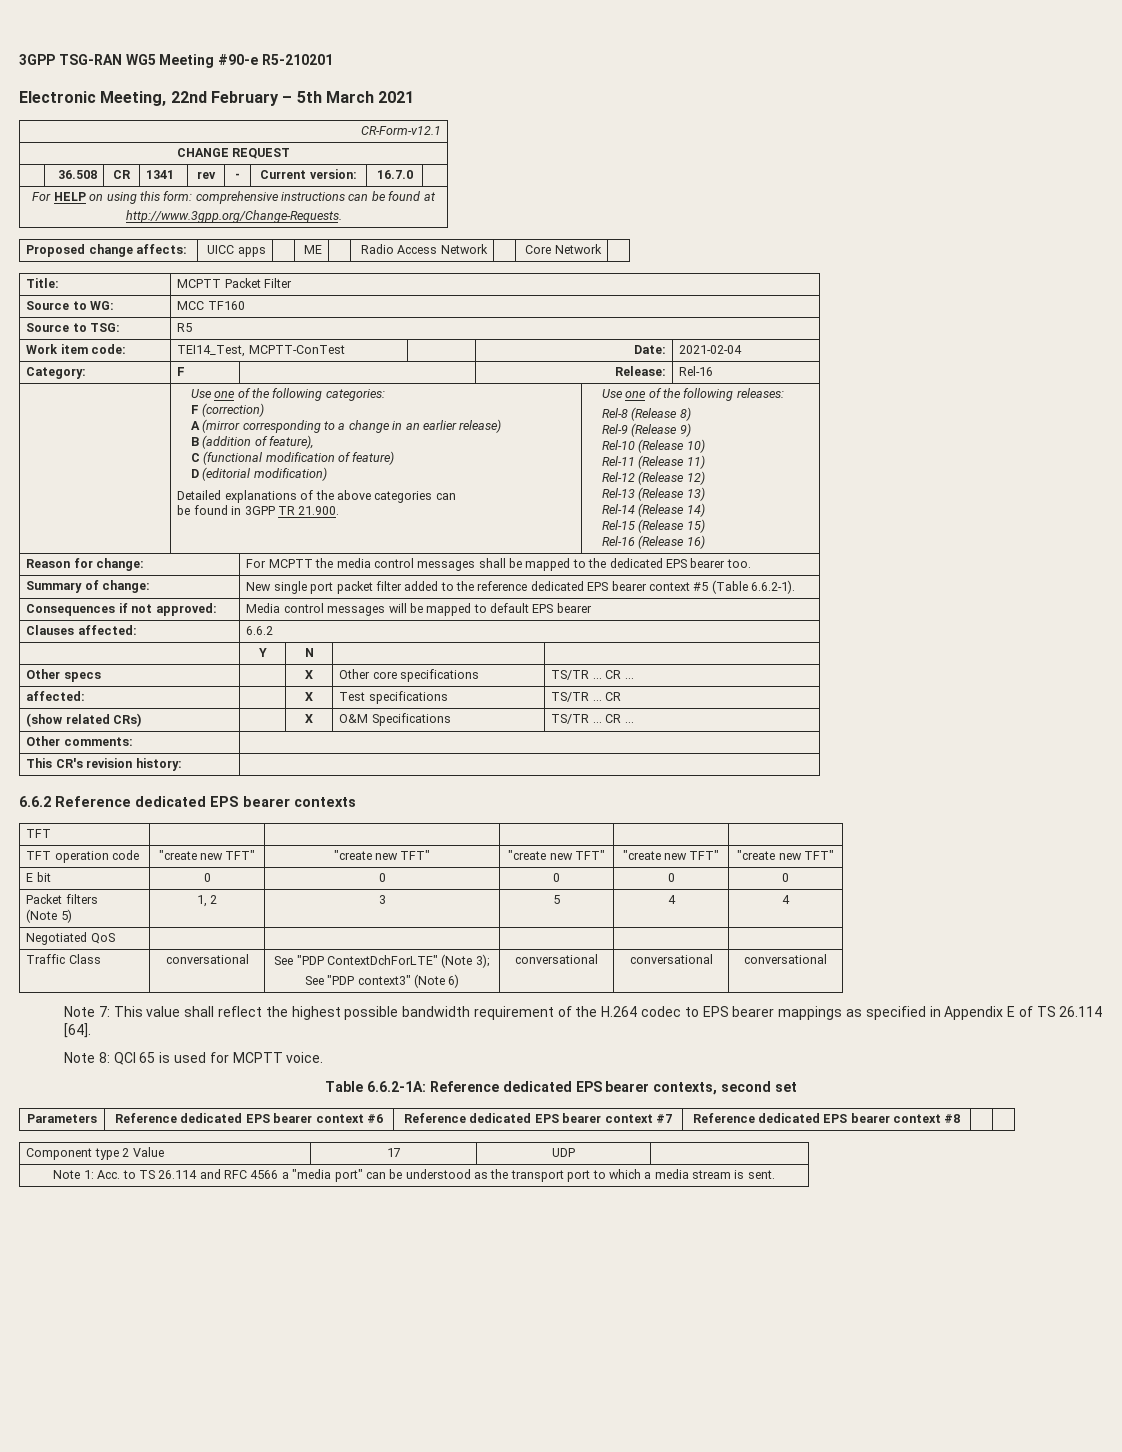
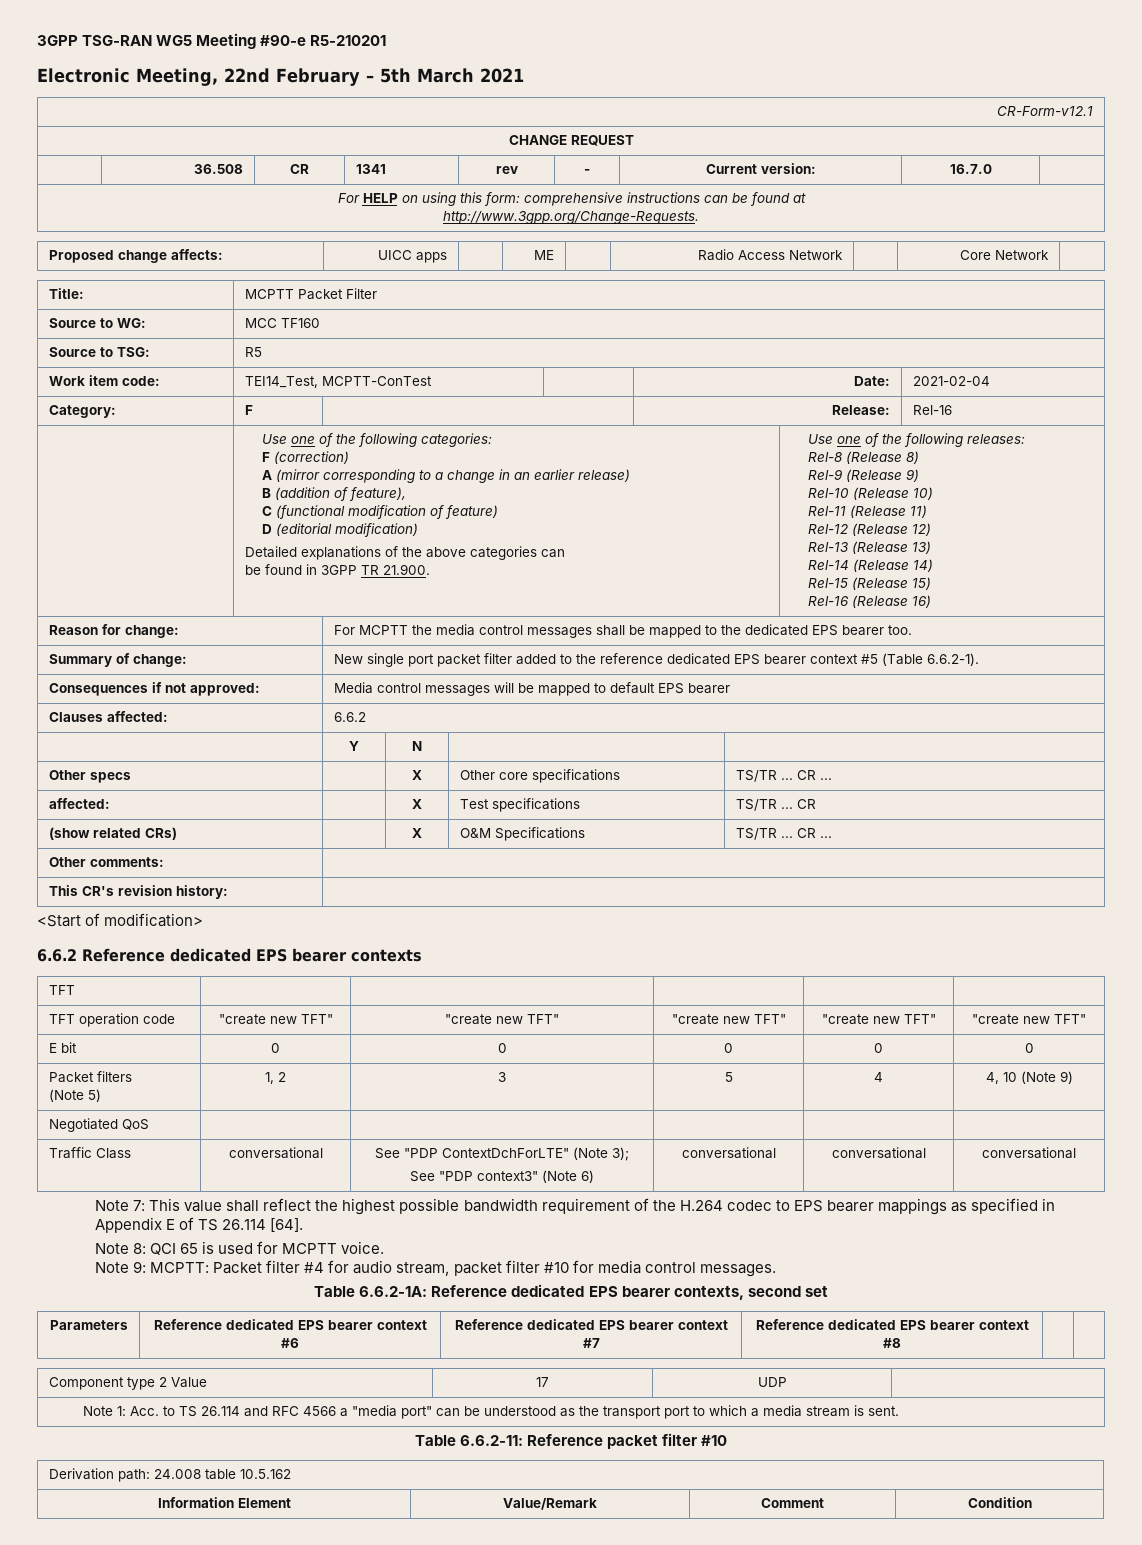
+ <Start of modification>
  Packet filters
- (Note 5) | 1, 2 | 3 | 5 | 4 | 4
+ (Note 5) | 1, 2 | 3 | 5 | 4 | 4, 10 (Note 9)
+ Note 9: MCPTT: Packet filter #4 for audio stream, packet filter #10 for media control messages.
+ Table 6.6.2-11: Reference packet filter #10
+ Derivation path: 24.008 table 10.5.162
+ Information Element | Value/Remark | Comment | Condition

